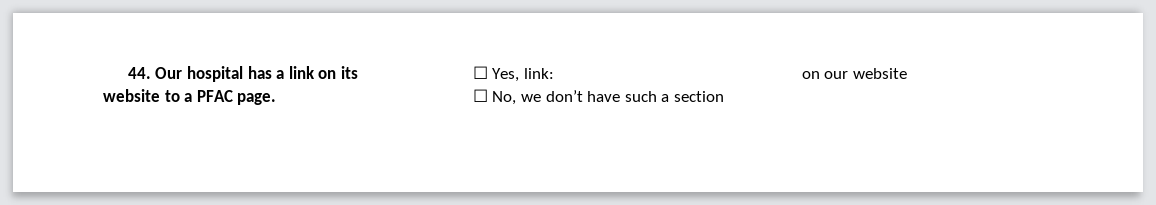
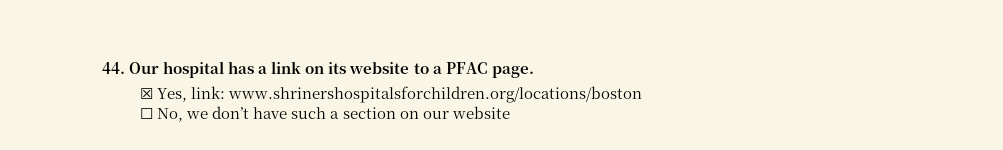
- ☐ Yes, link:
+ ☒ Yes, link: www.shrinershospitalsforchildren.org/locations/boston

